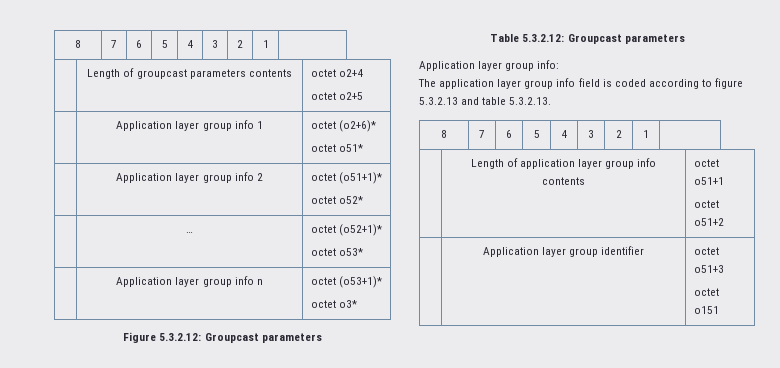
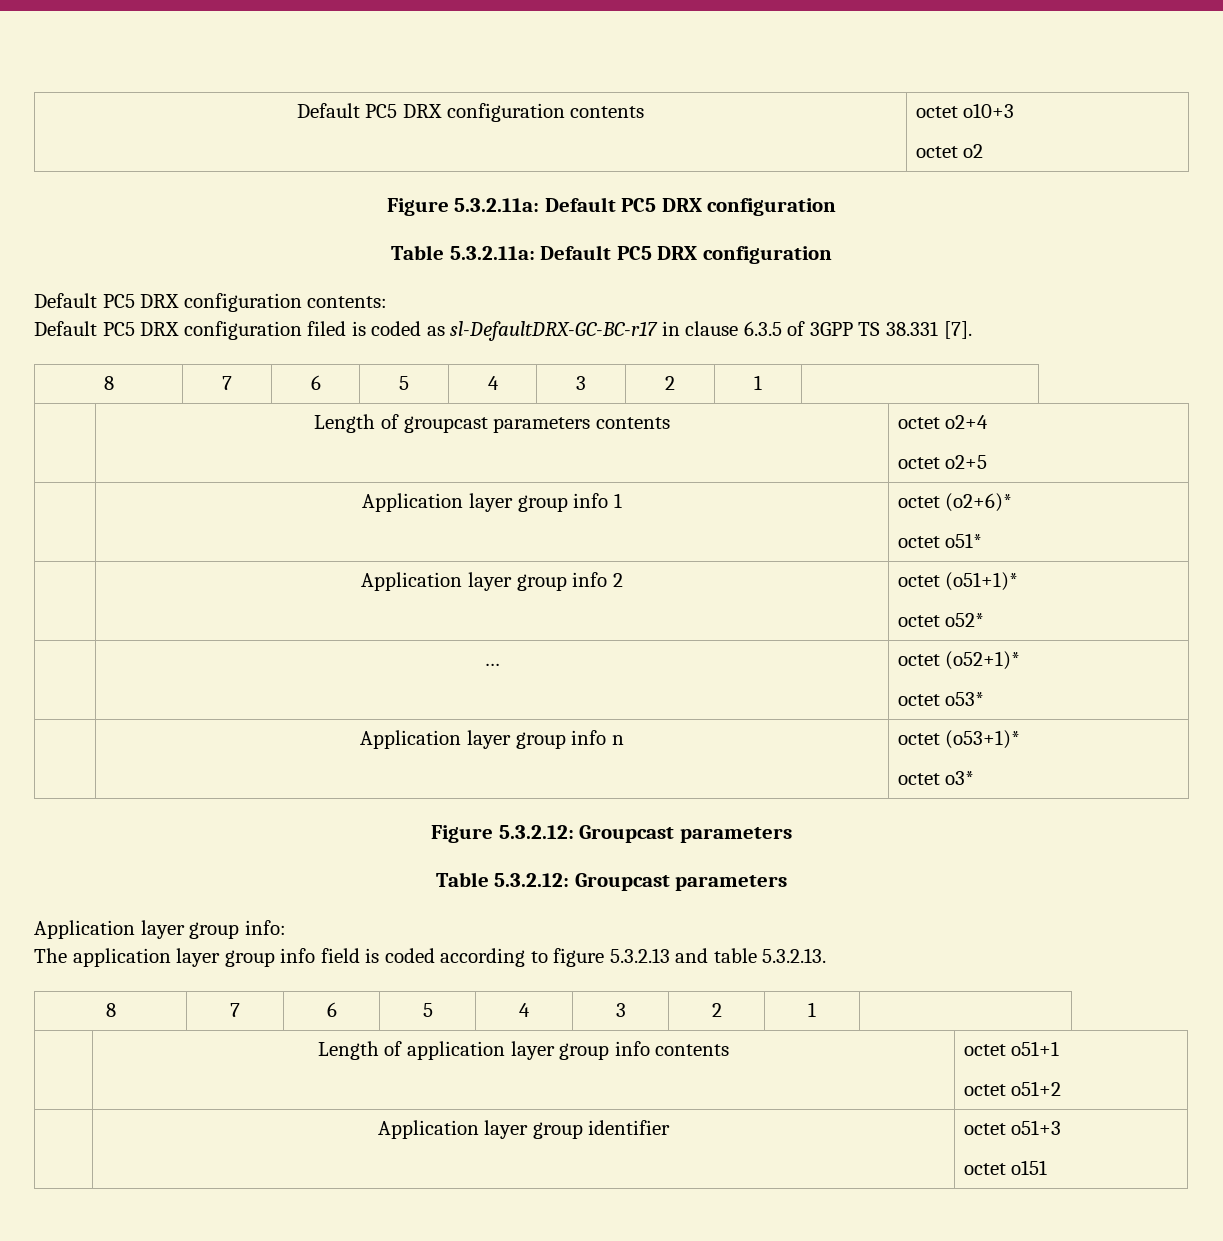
+ Default PC5 DRX configuration contents | octet o10+3
+ octet o2
+ Figure 5.3.2.11a: Default PC5 DRX configuration
+ Table 5.3.2.11a: Default PC5 DRX configuration
+ Default PC5 DRX configuration contents:
+ Default PC5 DRX configuration filed is coded as sl-DefaultDRX-GC-BC-r17 in clause 6.3.5 of 3GPP TS 38.331 [7].

